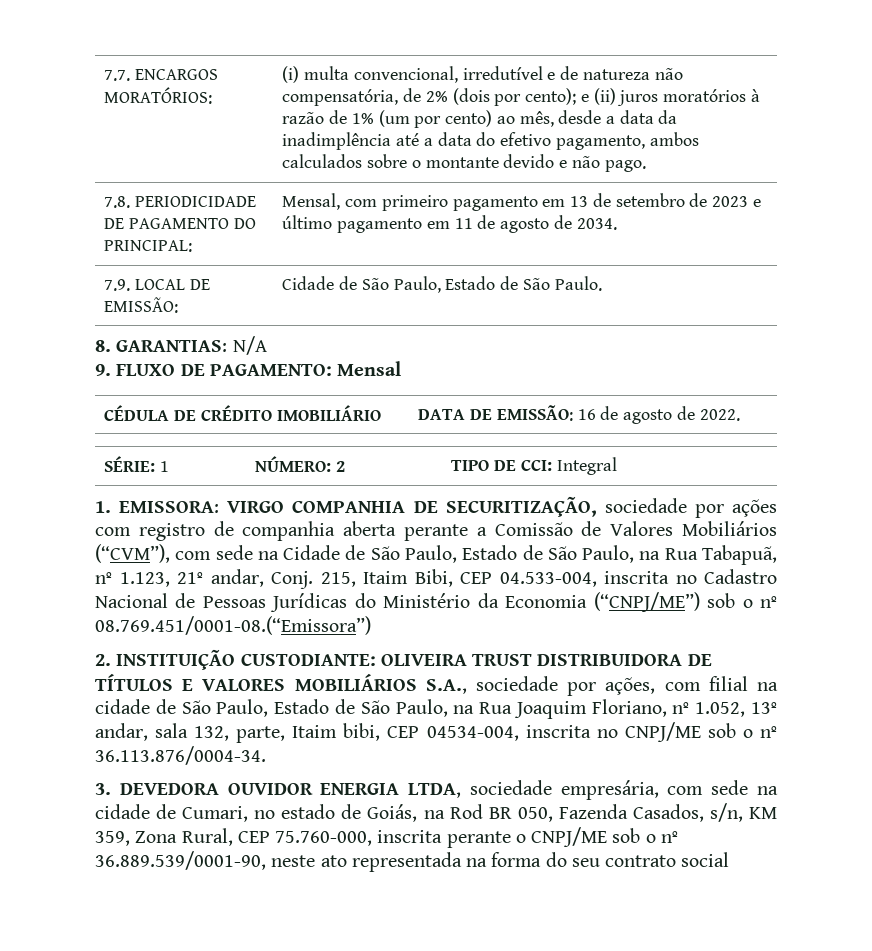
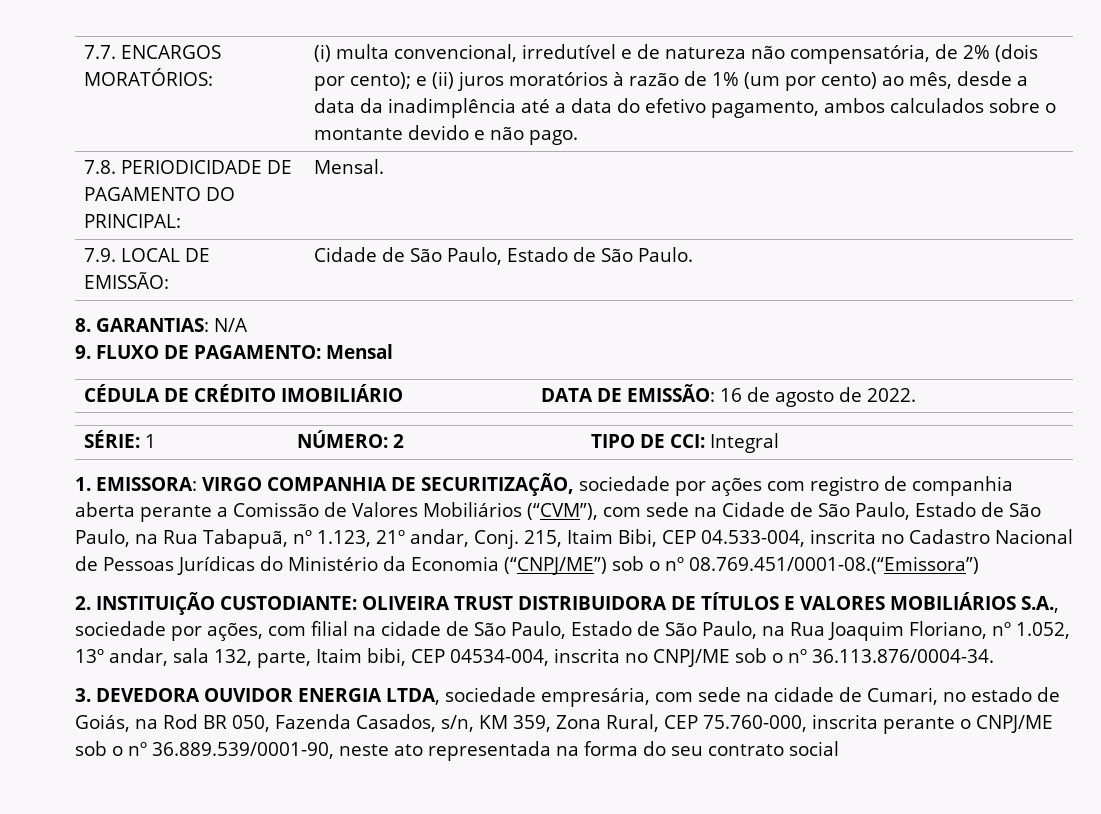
- 7.8. PERIODICIDADE DE PAGAMENTO DO PRINCIPAL: | Mensal, com primeiro pagamento em 13 de setembro de 2023 e último pagamento em 11 de agosto de 2034.
+ 7.8. PERIODICIDADE DE PAGAMENTO DO PRINCIPAL: | Mensal.

